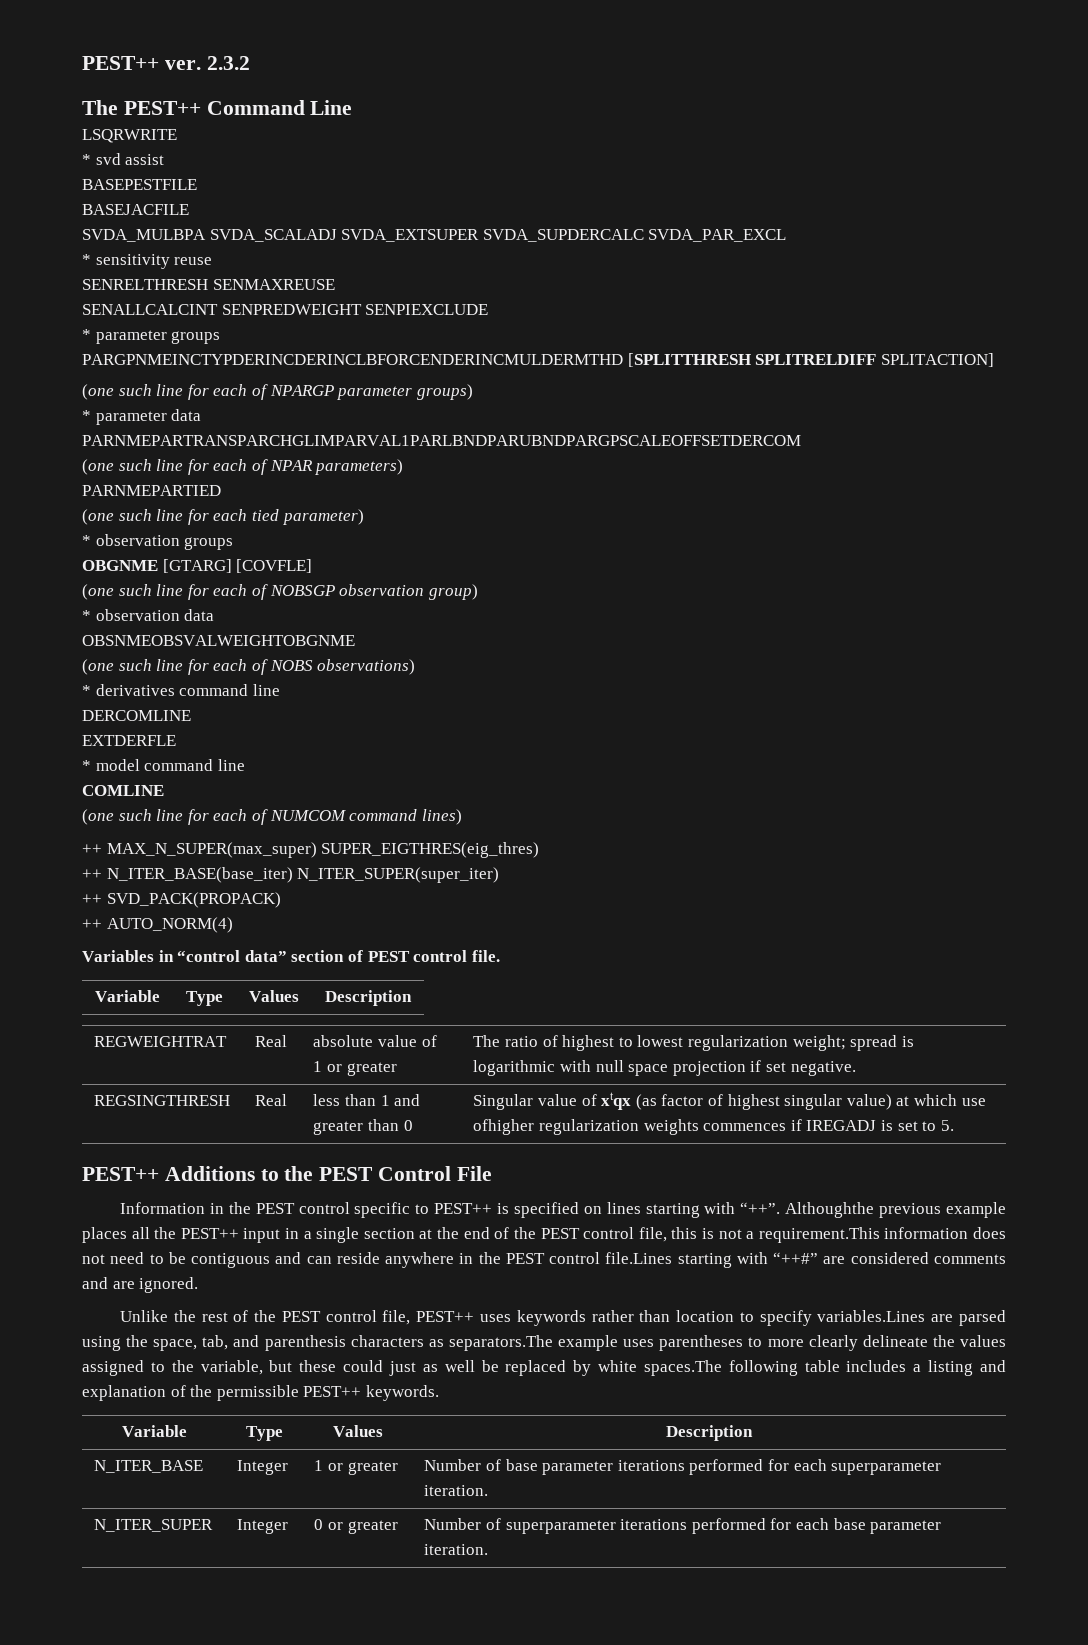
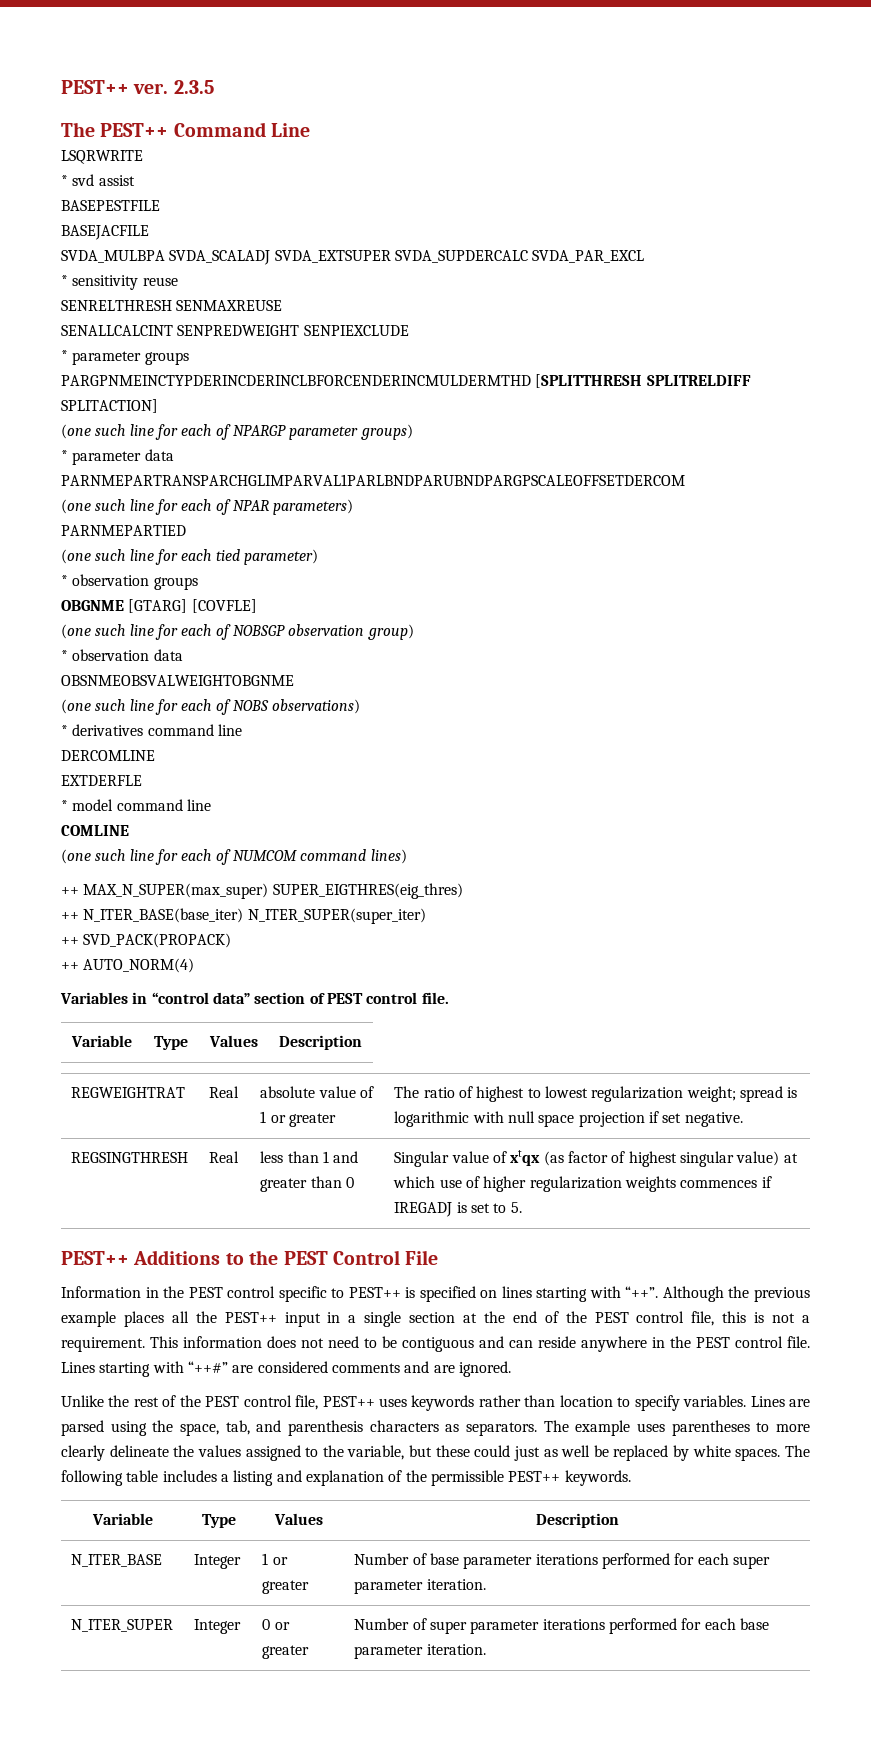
- 2.3.2
+ 2.3.5
- REGSINGTHRESH | Real | less than 1 and greater than 0 | Singular value of xtqx (as factor of highest singular value) at which use ofhigher regularization weights commences if IREGADJ is set to 5.
+ REGSINGTHRESH | Real | less than 1 and greater than 0 | Singular value of xtqx (as factor of highest singular value) at which use of higher regularization weights commences if IREGADJ is set to 5.
- Althoughthe previous example places all the PEST++ input in a single section at the end of the PEST control file, this is not a requirement.This information does not need to be contiguous and can reside anywhere in the PEST control file.Lines starting with “++#” are considered comments and are ignored.
+ Although the previous example places all the PEST++ input in a single section at the end of the PEST control file, this is not a requirement. This information does not need to be contiguous and can reside anywhere in the PEST control file. Lines starting with “++#” are considered comments and are ignored.
- Unlike the rest of the PEST control file, PEST++ uses keywords rather than location to specify variables.Lines are parsed using the space, tab, and parenthesis characters as separators.The example uses parentheses to more clearly delineate the values assigned to the variable, but these could just as well be replaced by white spaces.The following table includes a listing and explanation of the permissible PEST++ keywords.
+ Unlike the rest of the PEST control file, PEST++ uses keywords rather than location to specify variables. Lines are parsed using the space, tab, and parenthesis characters as separators. The example uses parentheses to more clearly delineate the values assigned to the variable, but these could just as well be replaced by white spaces. The following table includes a listing and explanation of the permissible PEST++ keywords.
- N_ITER_BASE | Integer | 1 or greater | Number of base parameter iterations performed for each superparameter iteration.
+ N_ITER_BASE | Integer | 1 or greater | Number of base parameter iterations performed for each super parameter iteration.
- N_ITER_SUPER | Integer | 0 or greater | Number of superparameter iterations performed for each base parameter iteration.
+ N_ITER_SUPER | Integer | 0 or greater | Number of super parameter iterations performed for each base parameter iteration.

